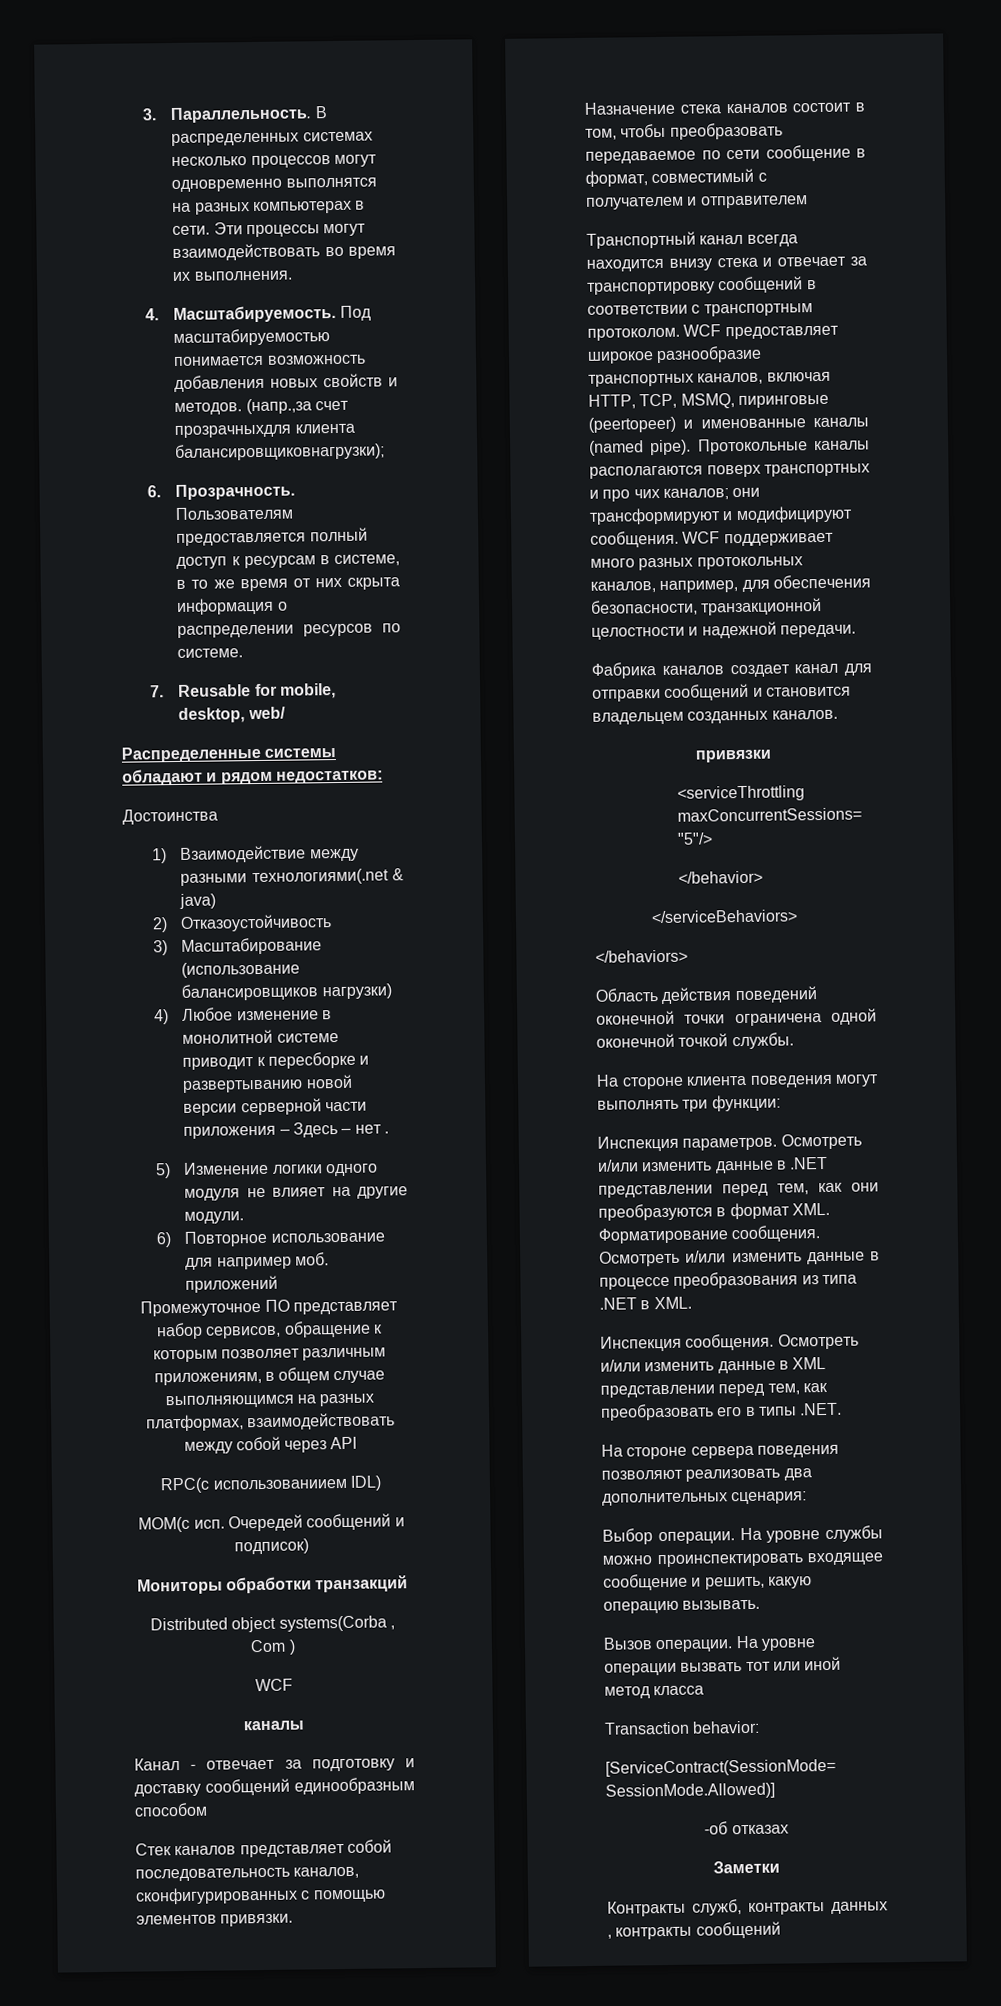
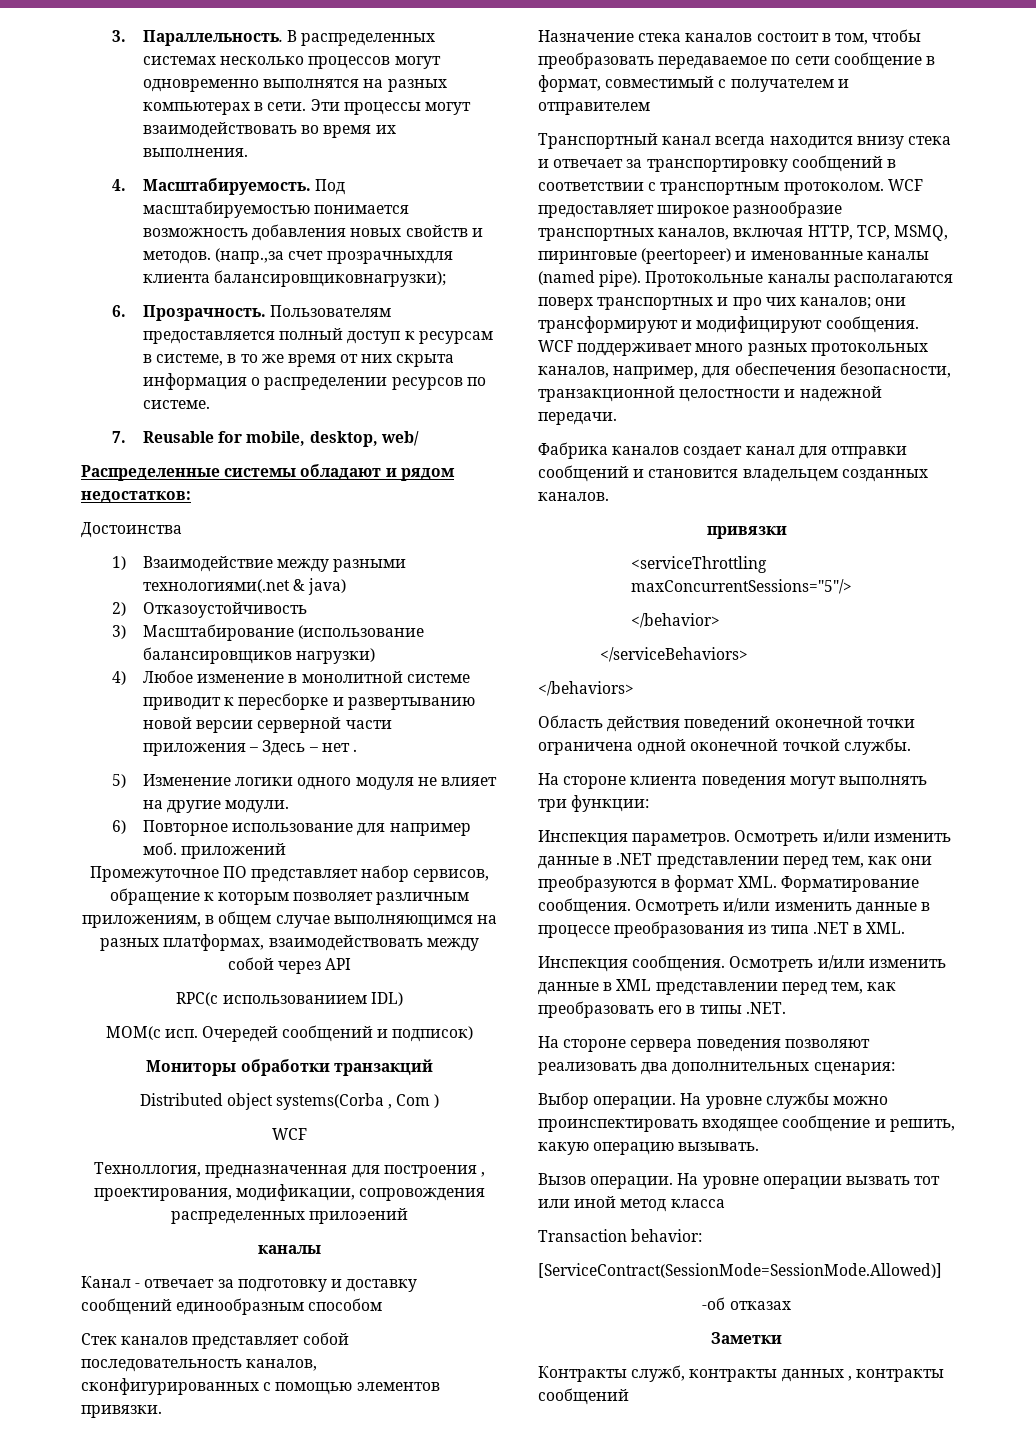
+ Техноллогия, предназначенная для построения , проектирования, модификации, сопровождения распределенных прилоэений

